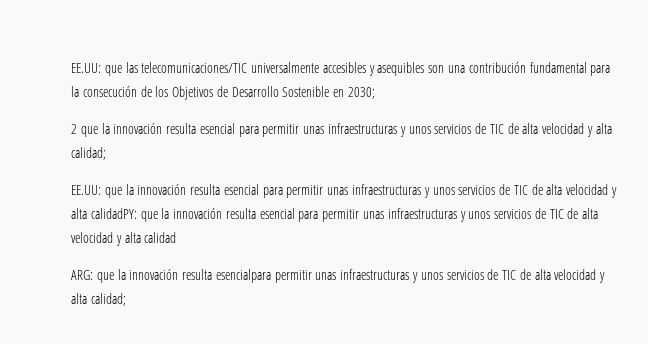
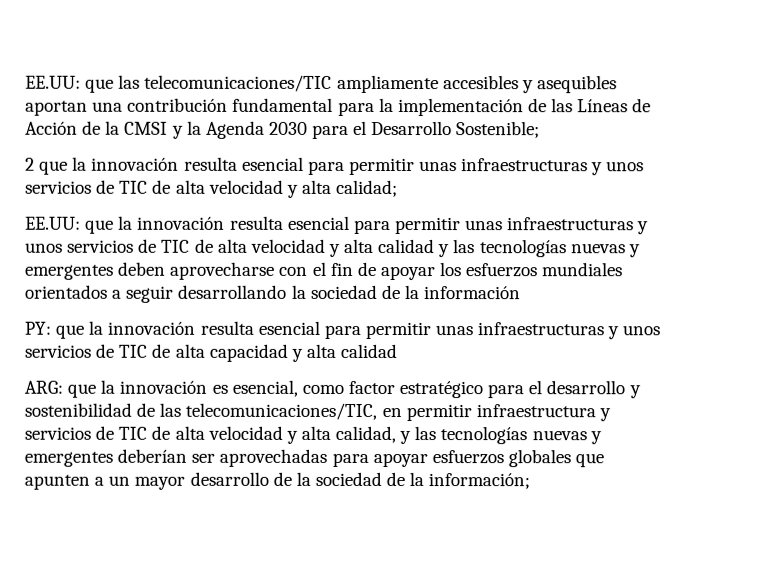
- EE.UU: que las telecomunicaciones/TIC universalmente accesibles y asequibles son una contribución fundamental para la consecución de los Objetivos de Desarrollo Sostenible en 2030;
+ EE.UU: que las telecomunicaciones/TIC ampliamente accesibles y asequibles aportan una contribución fundamental para la implementación de las Líneas de Acción de la CMSI y la Agenda 2030 para el Desarrollo Sostenible;
- EE.UU: que la innovación resulta esencial para permitir unas infraestructuras y unos servicios de TIC de alta velocidad y alta calidadPY: que la innovación resulta esencial para permitir unas infraestructuras y unos servicios de TIC de alta velocidad y alta calidad
+ EE.UU: que la innovación resulta esencial para permitir unas infraestructuras y unos servicios de TIC de alta velocidad y alta calidad y las tecnologías nuevas y emergentes deben aprovecharse con el fin de apoyar los esfuerzos mundiales orientados a seguir desarrollando la sociedad de la información
+ PY: que la innovación resulta esencial para permitir unas infraestructuras y unos servicios de TIC de alta capacidad y alta calidad
- ARG: que la innovación resulta esencialpara permitir unas infraestructuras y unos servicios de TIC de alta velocidad y alta calidad;
+ ARG: que la innovación es esencial, como factor estratégico para el desarrollo y sostenibilidad de las telecomunicaciones/TIC, en permitir infraestructura y servicios de TIC de alta velocidad y alta calidad, y las tecnologías nuevas y emergentes deberían ser aprovechadas para apoyar esfuerzos globales que apunten a un mayor desarrollo de la sociedad de la información;

